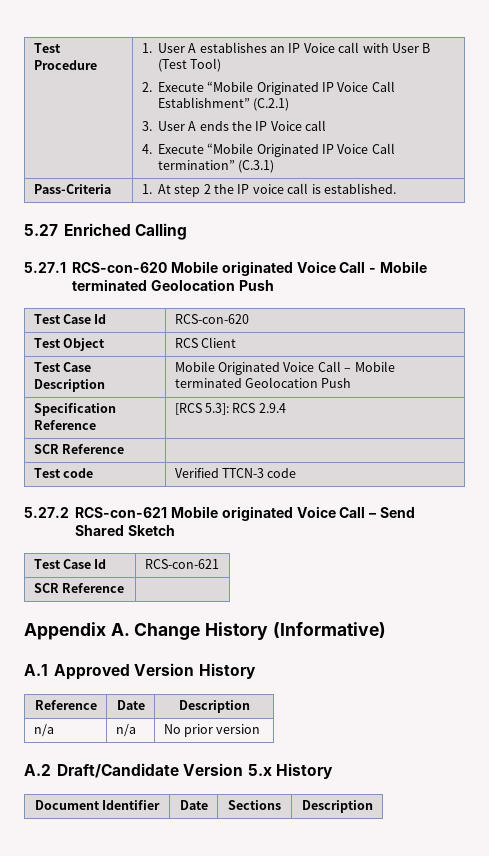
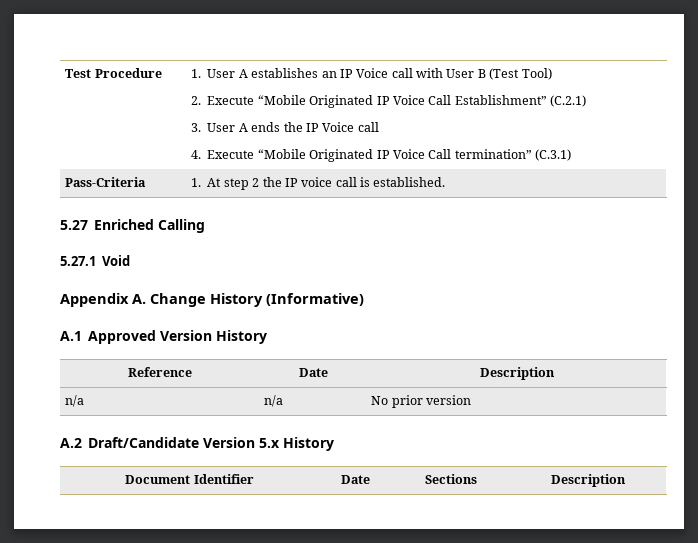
- 5.27.1 RCS-con-620 Mobile originated Voice Call - Mobile terminated Geolocation Push
- Test Case Id | RCS-con-620
- Test Object | RCS Client
- Test Case Description | Mobile Originated Voice Call – Mobile terminated Geolocation Push
- Specification Reference | [RCS 5.3]: RCS 2.9.4
- SCR Reference |
- Test code | Verified TTCN-3 code
- 5.27.2 RCS-con-621 Mobile originated Voice Call – Send Shared Sketch
- Test Case Id | RCS-con-621
- SCR Reference |
+ 5.27.1 Void

